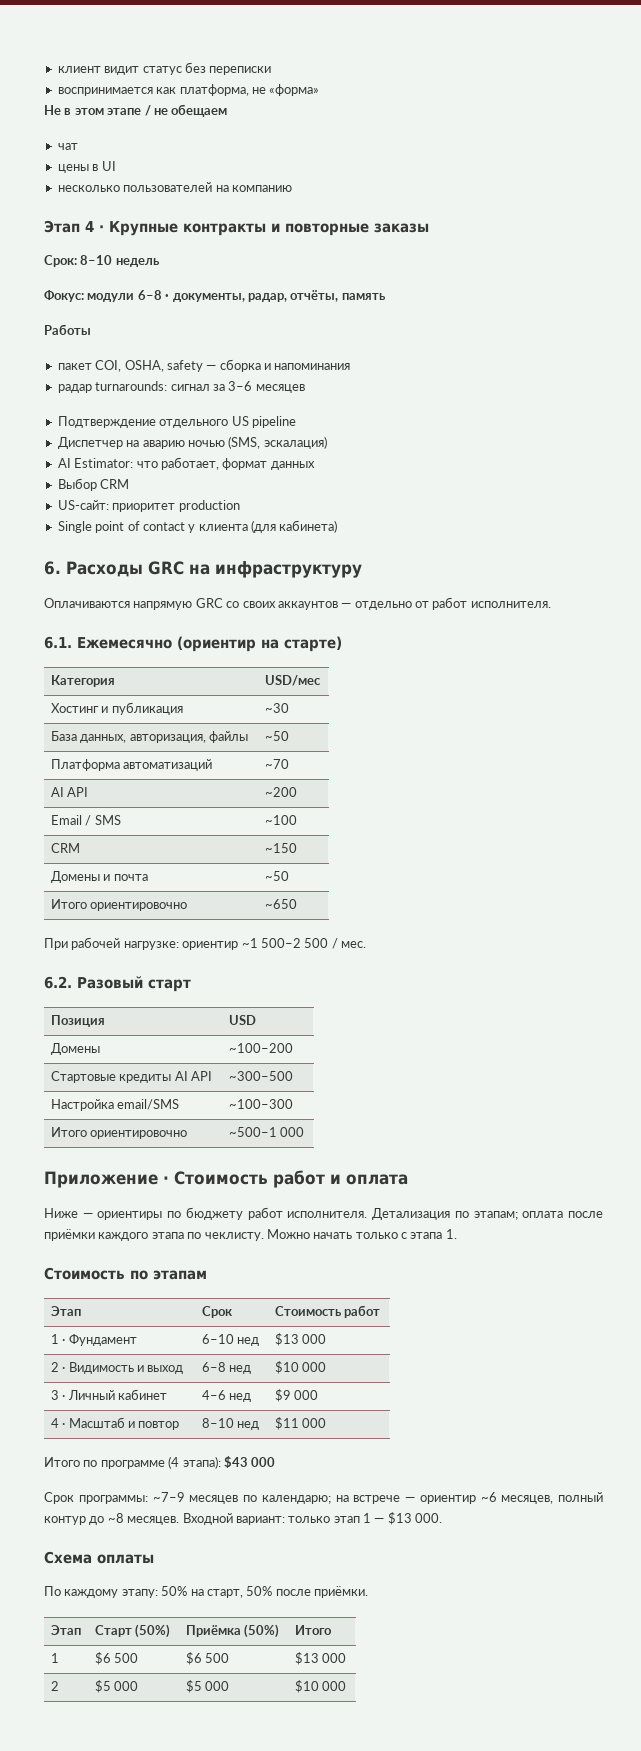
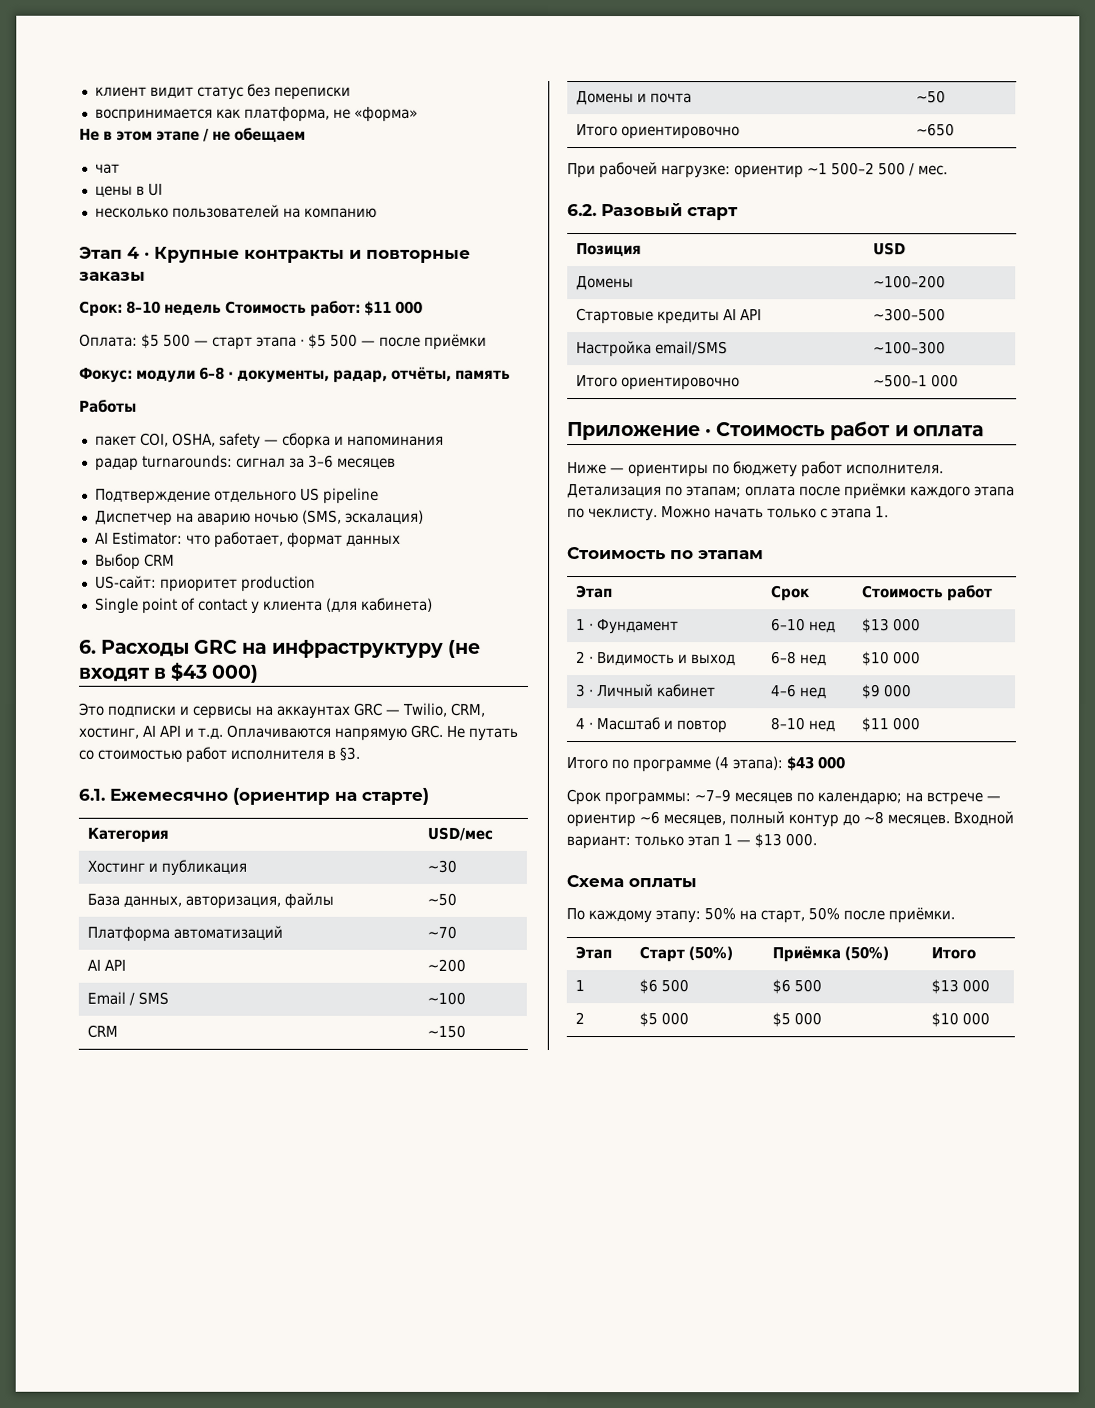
- Срок: 8–10 недель
+ Срок: 8–10 недель Стоимость работ: $11 000
+ Оплата: $5 500 — старт этапа · $5 500 — после приёмки
- 6. Расходы GRC на инфраструктуру
- Оплачиваются напрямую GRC со своих аккаунтов — отдельно от работ исполнителя.
+ 6. Расходы GRC на инфраструктуру (не входят в $43 000)
+ Это подписки и сервисы на аккаунтах GRC — Twilio, CRM, хостинг, AI API и т.д. Оплачиваются напрямую GRC. Не путать со стоимостью работ исполнителя в §3.

